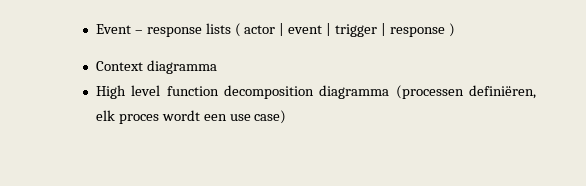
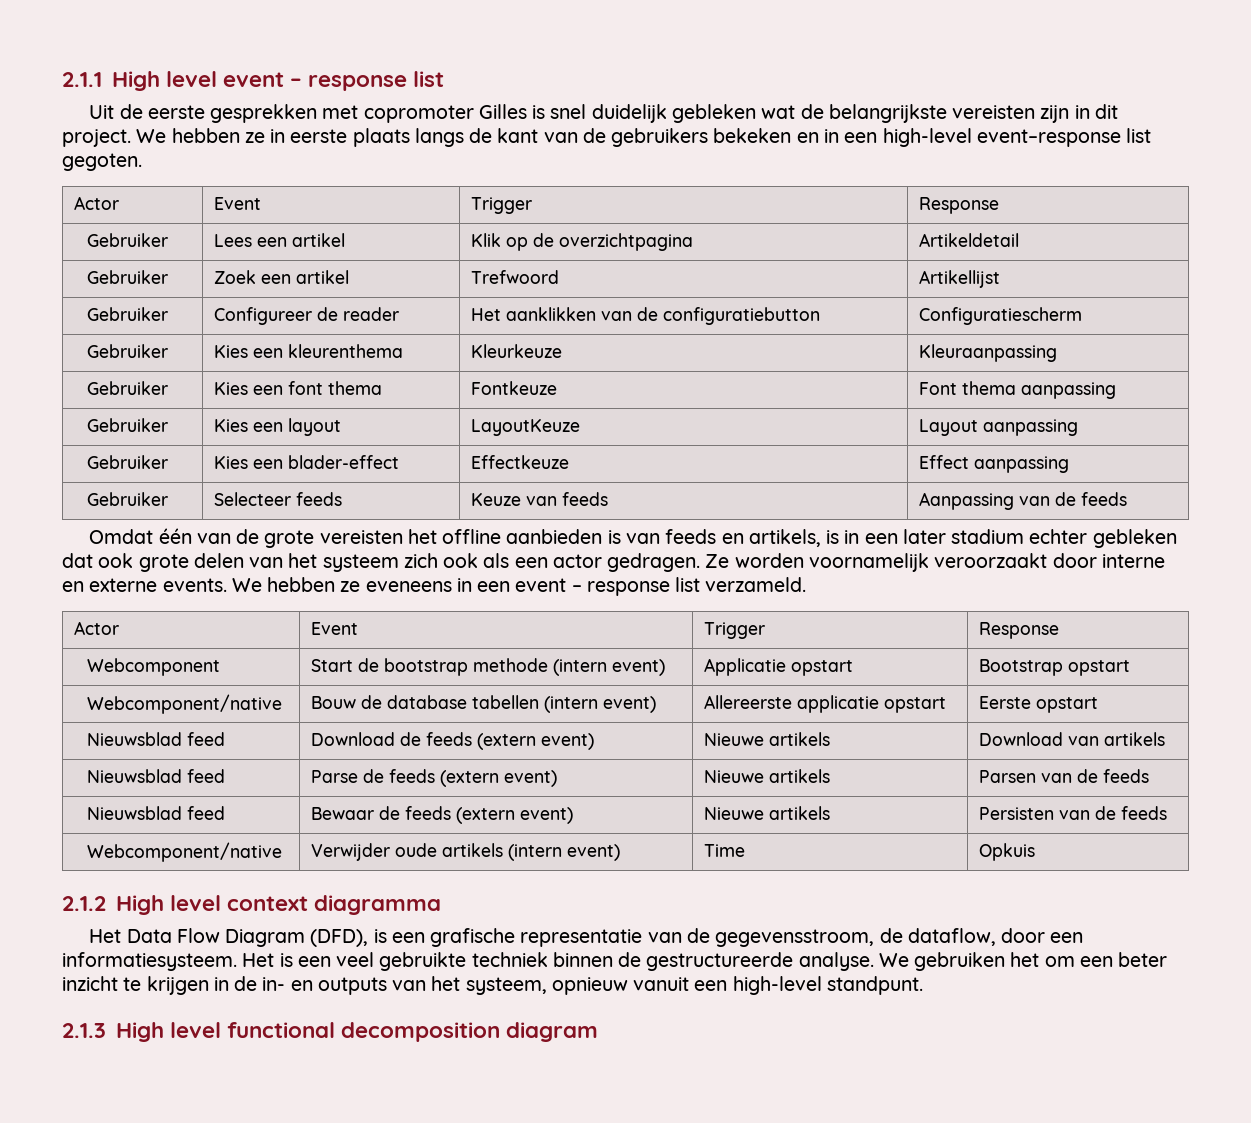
- Event – response lists ( actor | event | trigger | response )
- Context diagramma
- High level function decomposition diagramma (processen definiëren, elk proces wordt een use case)
+ 2.1.1 High level event – response list
+ Uit de eerste gesprekken met copromoter Gilles is snel duidelijk gebleken wat de belangrijkste vereisten zijn in dit project. We hebben ze in eerste plaats langs de kant van de gebruikers bekeken en in een high-level event–response list gegoten.
+ Actor | Event | Trigger | Response
+ Gebruiker | Lees een artikel | Klik op de overzichtpagina | Artikeldetail
+ Gebruiker | Zoek een artikel | Trefwoord | Artikellijst
+ Gebruiker | Configureer de reader | Het aanklikken van de configuratiebutton | Configuratiescherm
+ Gebruiker | Kies een kleurenthema | Kleurkeuze | Kleuraanpassing
+ Gebruiker | Kies een font thema | Fontkeuze | Font thema aanpassing
+ Gebruiker | Kies een layout | LayoutKeuze | Layout aanpassing
+ Gebruiker | Kies een blader-effect | Effectkeuze | Effect aanpassing
+ Gebruiker | Selecteer feeds | Keuze van feeds | Aanpassing van de feeds
+ Omdat één van de grote vereisten het offline aanbieden is van feeds en artikels, is in een later stadium echter gebleken dat ook grote delen van het systeem zich ook als een actor gedragen. Ze worden voornamelijk veroorzaakt door interne en externe events. We hebben ze eveneens in een event – response list verzameld.
+ Actor | Event | Trigger | Response
+ Webcomponent | Start de bootstrap methode (intern event) | Applicatie opstart | Bootstrap opstart
+ Webcomponent/native | Bouw de database tabellen (intern event) | Allereerste applicatie opstart | Eerste opstart
+ Nieuwsblad feed | Download de feeds (extern event) | Nieuwe artikels | Download van artikels
+ Nieuwsblad feed | Parse de feeds (extern event) | Nieuwe artikels | Parsen van de feeds
+ Nieuwsblad feed | Bewaar de feeds (extern event) | Nieuwe artikels | Persisten van de feeds
+ Webcomponent/native | Verwijder oude artikels (intern event) | Time | Opkuis
+ 2.1.2 High level context diagramma
+ Het Data Flow Diagram (DFD), is een grafische representatie van de gegevensstroom, de dataflow, door een informatiesysteem. Het is een veel gebruikte techniek binnen de gestructureerde analyse. We gebruiken het om een beter inzicht te krijgen in de in- en outputs van het systeem, opnieuw vanuit een high-level standpunt.
+ 2.1.3 High level functional decomposition diagram

